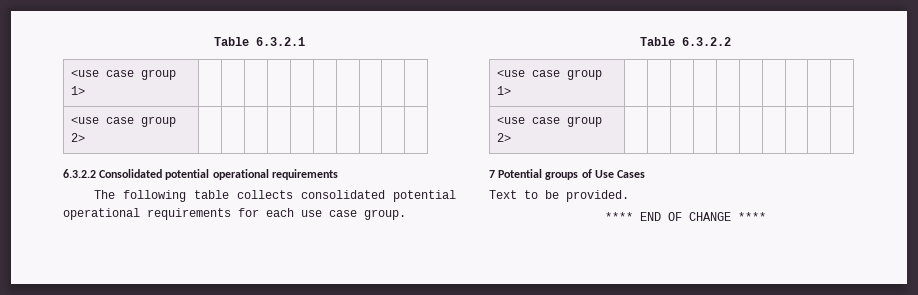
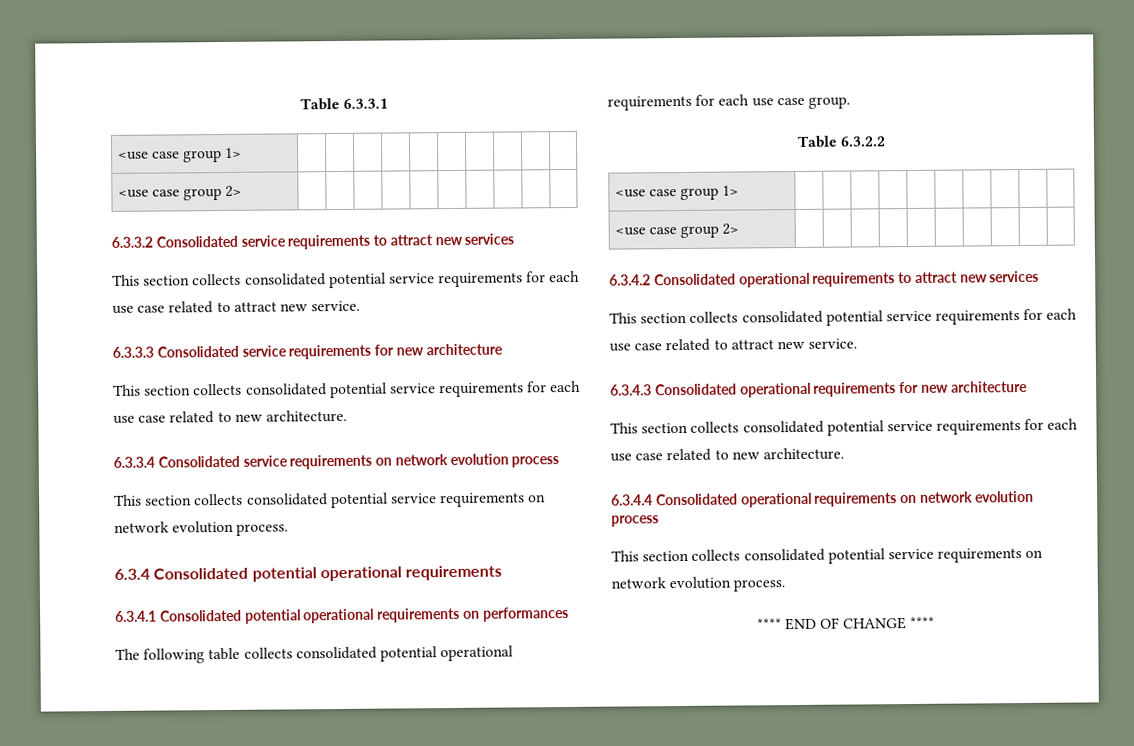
- Table 6.3.2.1
+ Table 6.3.3.1
  <use case group 1> | | | | | | | | | |
  <use case group 2> | | | | | | | | | |
- 6.3.2.2 Consolidated potential operational requirements
+ 6.3.3.2 Consolidated service requirements to attract new services
+ This section collects consolidated potential service requirements for each use case related to attract new service.
+ 6.3.3.3 Consolidated service requirements for new architecture
+ This section collects consolidated potential service requirements for each use case related to new architecture.
+ 6.3.3.4 Consolidated service requirements on network evolution process
+ This section collects consolidated potential service requirements on network evolution process.
+ 6.3.4 Consolidated potential operational requirements
+ 6.3.4.1 Consolidated potential operational requirements on performances
- 7 Potential groups of Use Cases
- Text to be provided.
+ 6.3.4.2 Consolidated operational requirements to attract new services
+ This section collects consolidated potential service requirements for each use case related to attract new service.
+ 6.3.4.3 Consolidated operational requirements for new architecture
+ This section collects consolidated potential service requirements for each use case related to new architecture.
+ 6.3.4.4 Consolidated operational requirements on network evolution process
+ This section collects consolidated potential service requirements on network evolution process.

